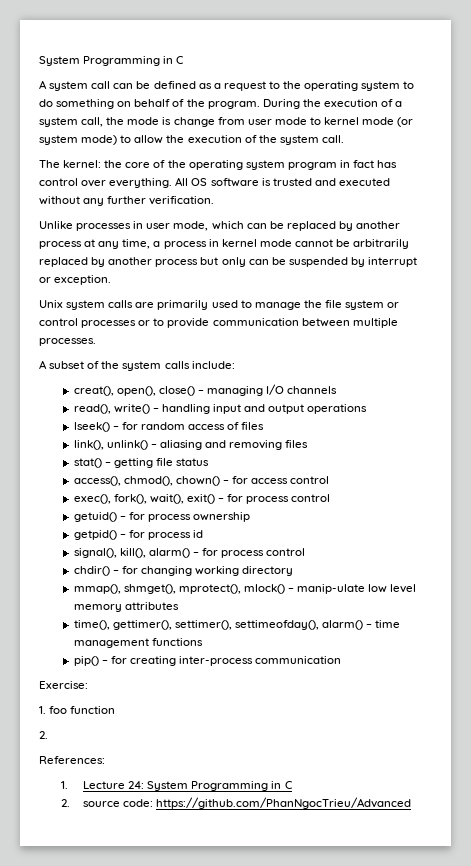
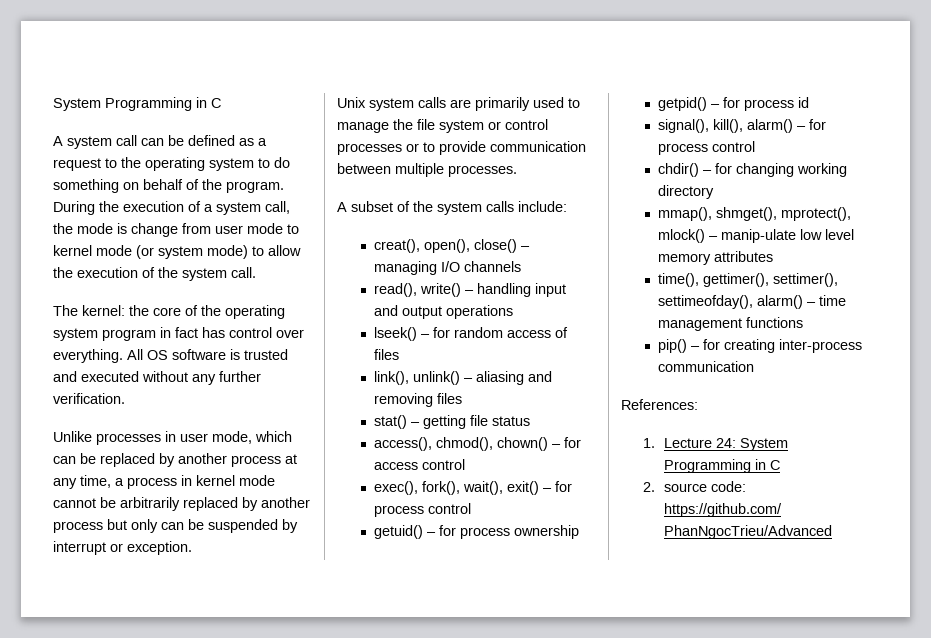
- Exercise:
- 1. foo function
- 2.

